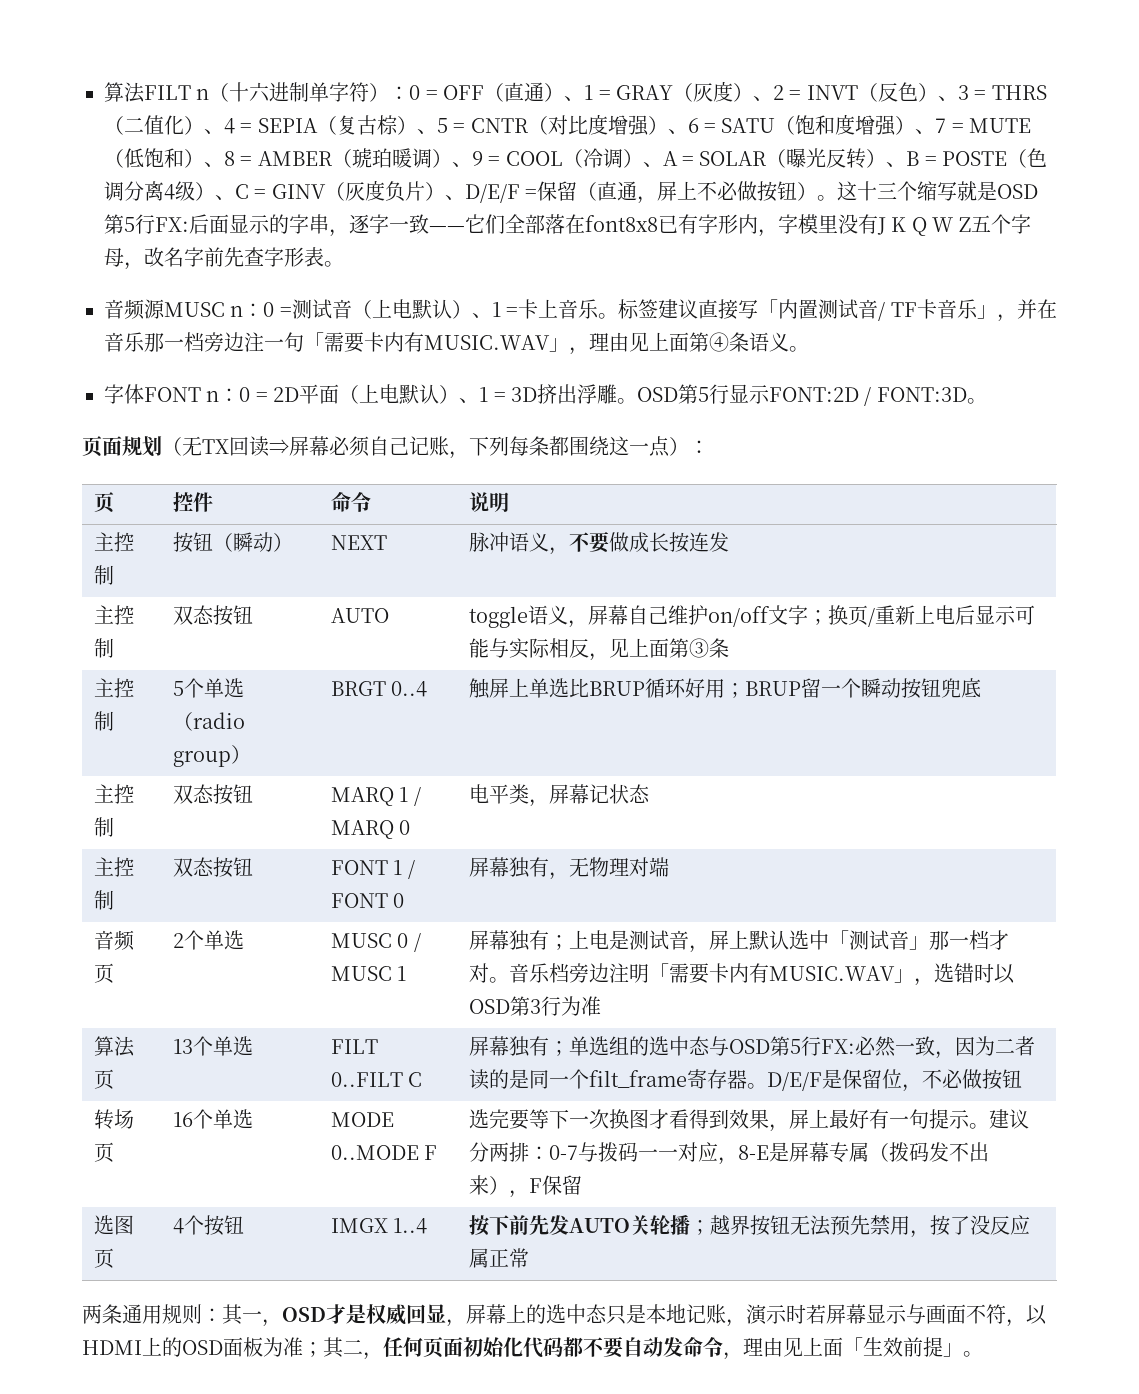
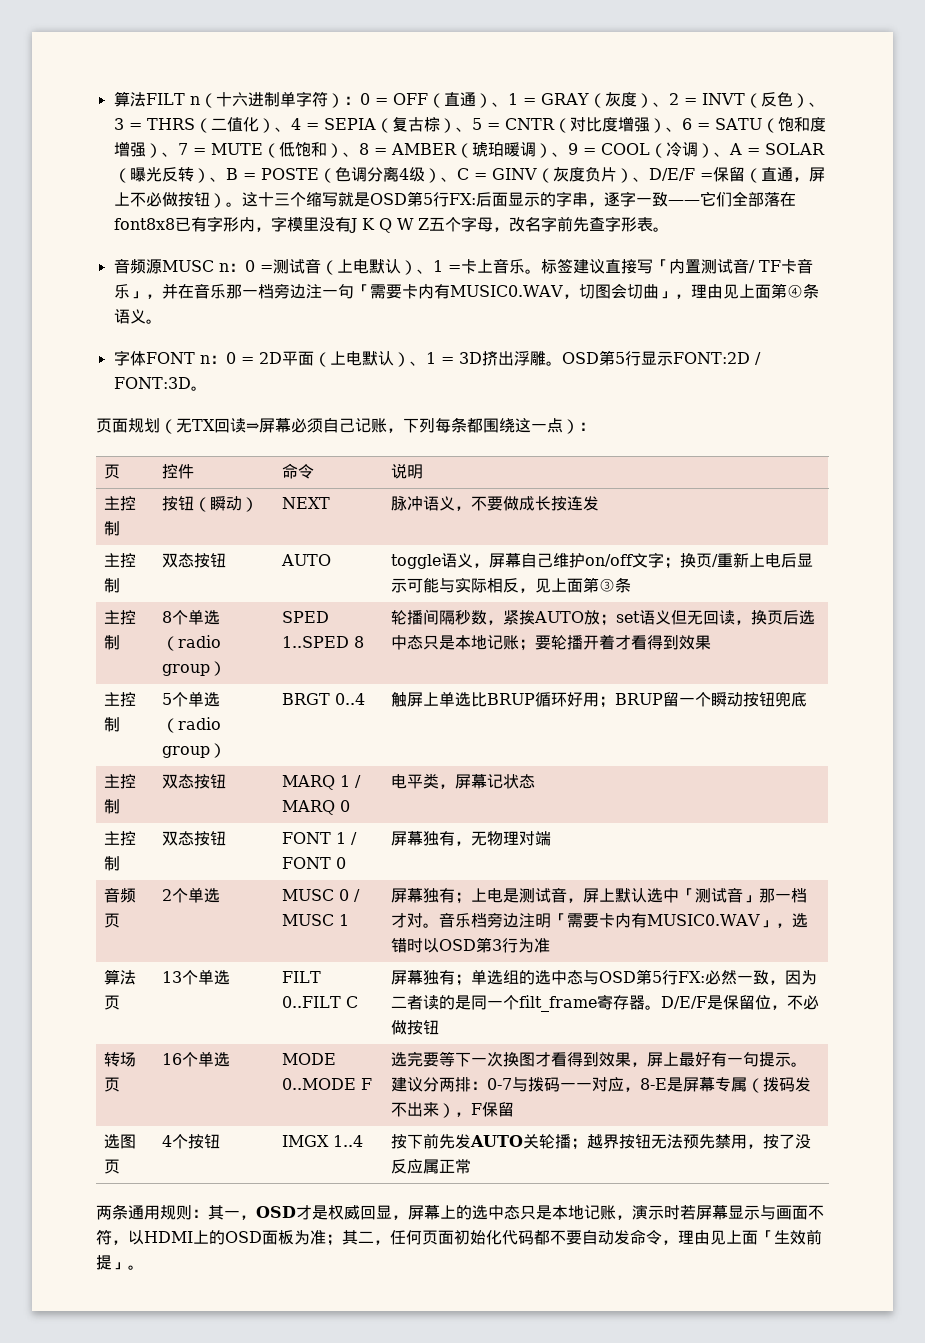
- 标签建议直接写「内置测试音/ TF卡音乐」，并在音乐那一档旁边注一句「需要卡内有MUSIC.WAV」，理由见上面第④条语义。
+ 标签建议直接写「内置测试音/ TF卡音乐」，并在音乐那一档旁边注一句「需要卡内有MUSIC0.WAV，切图会切曲」，理由见上面第④条语义。
+ 主控制 | 8个单选（radio group） | SPED 1..SPED 8 | 轮播间隔秒数，紧挨AUTO放；set语义但无回读，换页后选中态只是本地记账；要轮播开着才看得到效果
- 音频页 | 2个单选 | MUSC 0 / MUSC 1 | 屏幕独有；上电是测试音，屏上默认选中「测试音」那一档才对。音乐档旁边注明「需要卡内有MUSIC.WAV」，选错时以OSD第3行为准
+ 音频页 | 2个单选 | MUSC 0 / MUSC 1 | 屏幕独有；上电是测试音，屏上默认选中「测试音」那一档才对。音乐档旁边注明「需要卡内有MUSIC0.WAV」，选错时以OSD第3行为准

